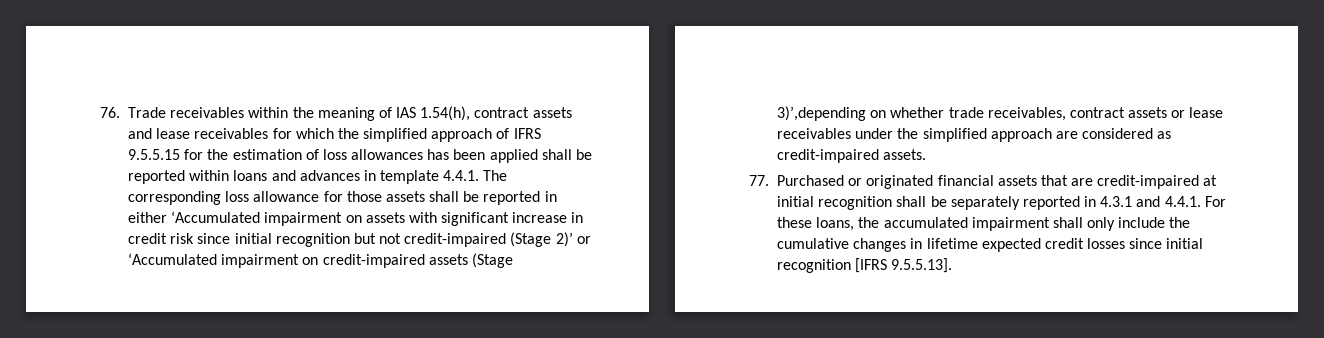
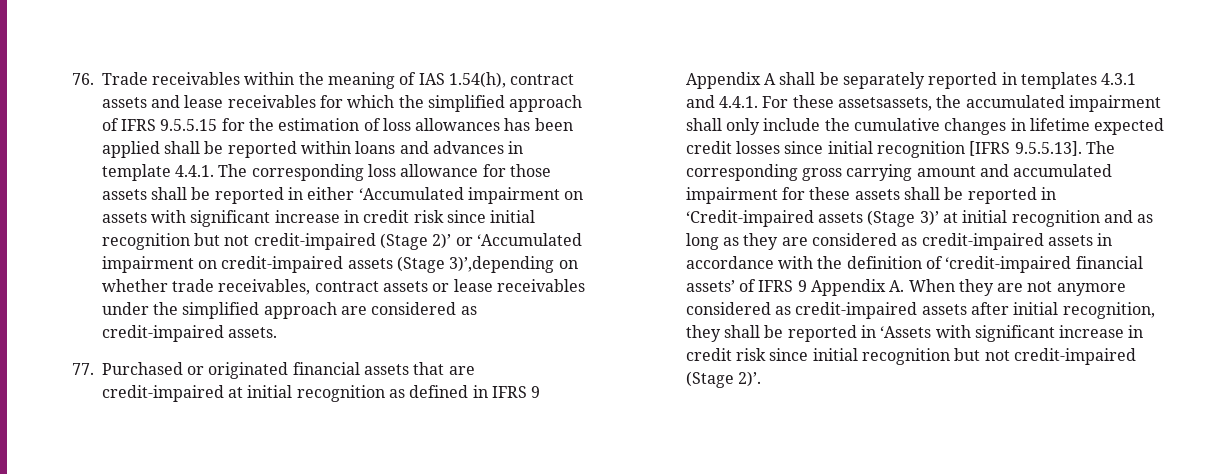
- 77. Purchased or originated financial assets that are credit-impaired at initial recognition shall be separately reported in 4.3.1 and 4.4.1. For these loans, the accumulated impairment shall only include the cumulative changes in lifetime expected credit losses since initial recognition [IFRS 9.5.5.13].
+ 77. Purchased or originated financial assets that are credit-impaired at initial recognition as defined in IFRS 9 Appendix A shall be separately reported in templates 4.3.1 and 4.4.1. For these assetsassets, the accumulated impairment shall only include the cumulative changes in lifetime expected credit losses since initial recognition [IFRS 9.5.5.13]. The corresponding gross carrying amount and accumulated impairment for these assets shall be reported in ‘Credit-impaired assets (Stage 3)’ at initial recognition and as long as they are considered as credit-impaired assets in accordance with the definition of ‘credit-impaired financial assets’ of IFRS 9 Appendix A. When they are not anymore considered as credit-impaired assets after initial recognition, they shall be reported in ‘Assets with significant increase in credit risk since initial recognition but not credit-impaired (Stage 2)’.

